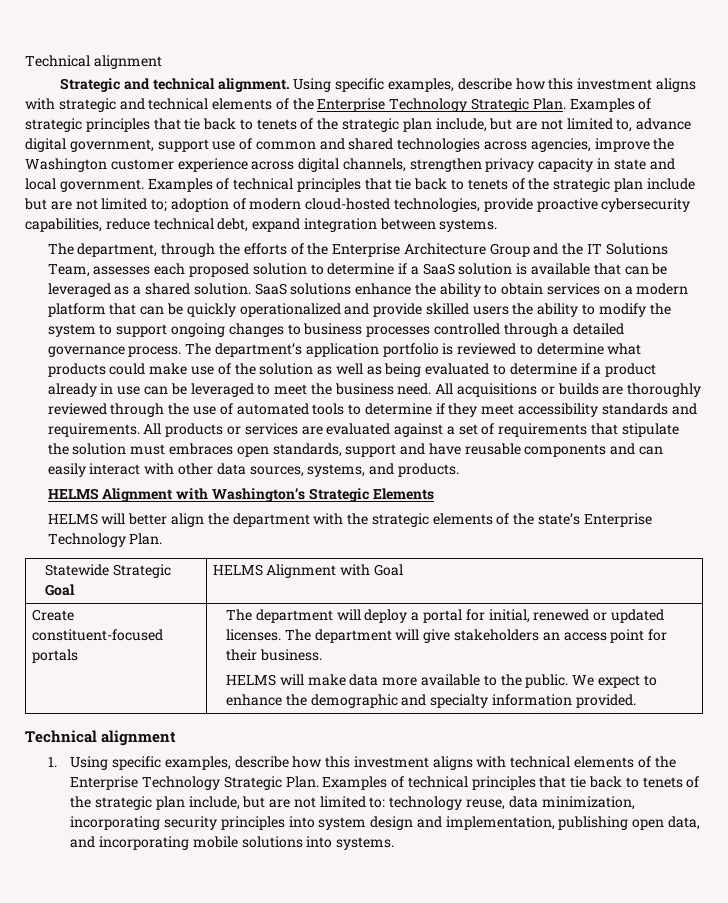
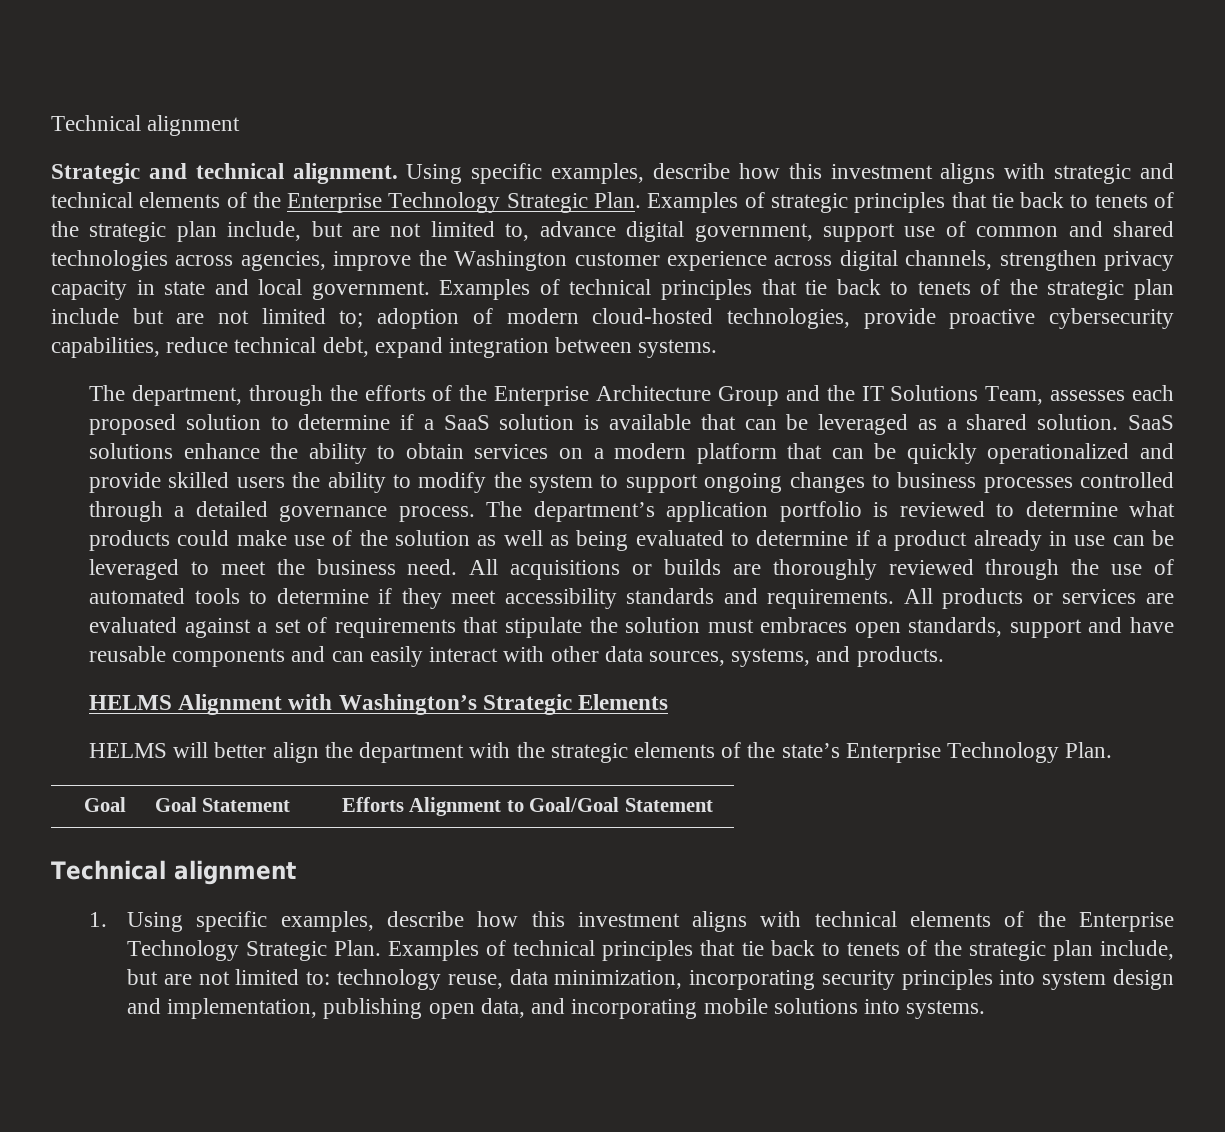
- Statewide Strategic Goal | HELMS Alignment with Goal
- Create constituent-focused portals | The department will deploy a portal for initial, renewed or updated licenses. The department will give stakeholders an access point for their business.
- HELMS will make data more available to the public. We expect to enhance the demographic and specialty information provided.
+ Goal | Goal Statement | Efforts Alignment to Goal/Goal Statement

